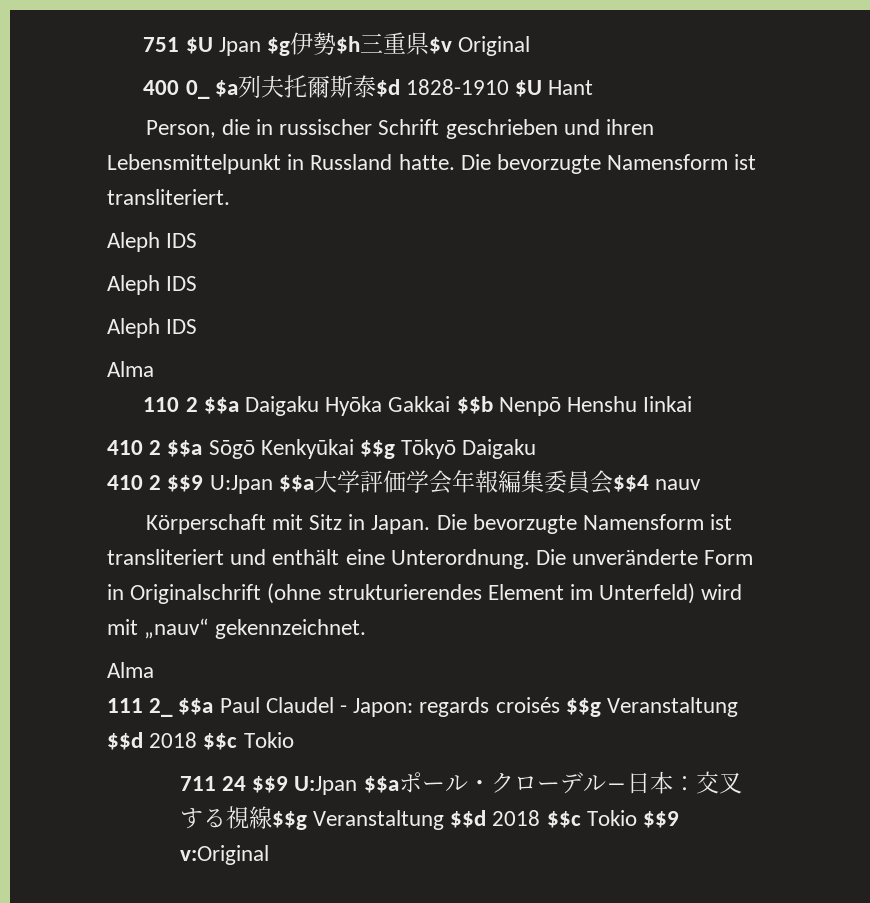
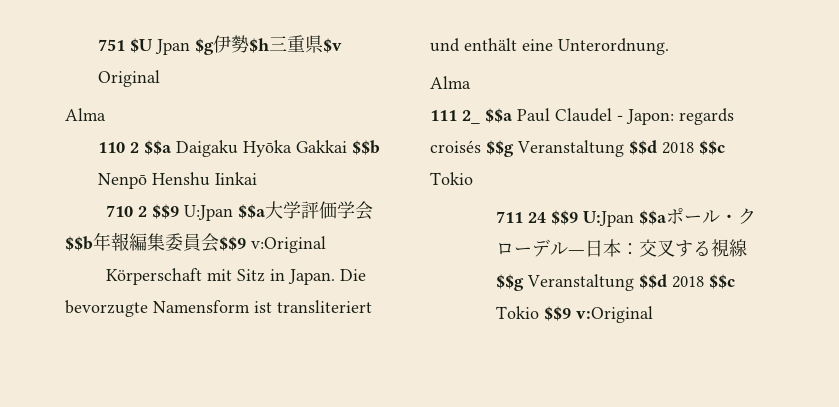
- 400 0_ $a列夫托爾斯泰$d 1828-1910 $U Hant
- Person, die in russischer Schrift geschrieben und ihren Lebensmittelpunkt in Russland hatte. Die bevorzugte Namensform ist transliteriert.
- Aleph IDS
- Aleph IDS
- Aleph IDS
- 410 2 $$a Sōgō Kenkyūkai $$g Tōkyō Daigaku
- 410 2 $$9 U:Jpan $$a大学評価学会年報編集委員会$$4 nauv
+ 710 2 $$9 U:Jpan $$a大学評価学会$$b年報編集委員会$$9 v:Original
- Die unveränderte Form in Originalschrift (ohne strukturierendes Element im Unterfeld) wird mit „nauv“ gekennzeichnet.

